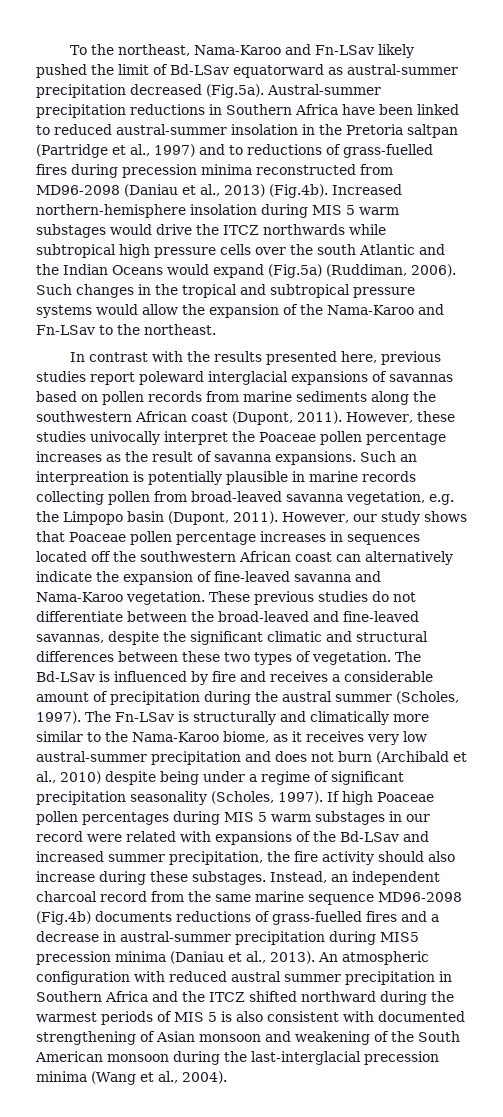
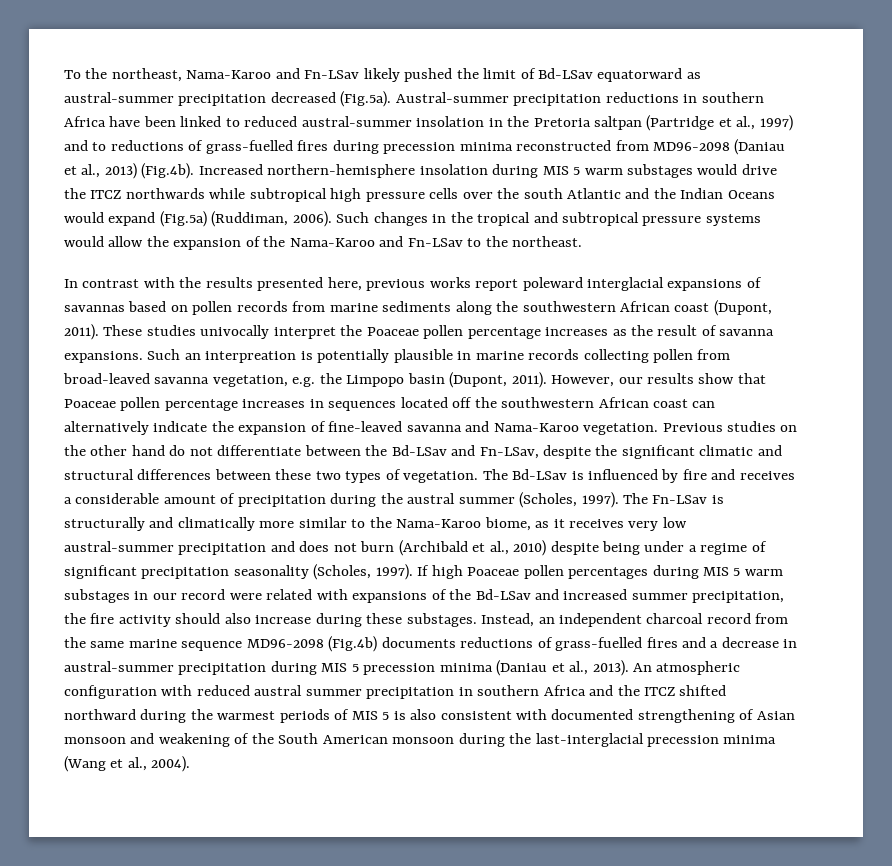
- To the northeast, Nama-Karoo and Fn-LSav likely pushed the limit of Bd-LSav equatorward as austral-summer precipitation decreased (Fig.5a). Austral-summer precipitation reductions in Southern Africa have been linked to reduced austral-summer insolation in the Pretoria saltpan (Partridge et al., 1997) and to reductions of grass-fuelled fires during precession minima reconstructed from MD96-2098 (Daniau et al., 2013) (Fig.4b). Increased northern-hemisphere insolation during MIS 5 warm substages would drive the ITCZ northwards while subtropical high pressure cells over the south Atlantic and the Indian Oceans would expand (Fig.5a) (Ruddiman, 2006).
+ To the northeast, Nama-Karoo and Fn-LSav likely pushed the limit of Bd-LSav equatorward as austral-summer precipitation decreased (Fig.5a). Austral-summer precipitation reductions in southern Africa have been linked to reduced austral-summer insolation in the Pretoria saltpan (Partridge et al., 1997) and to reductions of grass-fuelled fires during precession minima reconstructed from MD96-2098 (Daniau et al., 2013) (Fig.4b). Increased northern-hemisphere insolation during MIS 5 warm substages would drive the ITCZ northwards while subtropical high pressure cells over the south Atlantic and the Indian Oceans would expand (Fig.5a) (Ruddiman, 2006).
- In contrast with the results presented here, previous studies report poleward interglacial expansions of savannas based on pollen records from marine sediments along the southwestern African coast (Dupont, 2011).
+ In contrast with the results presented here, previous works report poleward interglacial expansions of savannas based on pollen records from marine sediments along the southwestern African coast (Dupont, 2011).
- However, these studies univocally interpret the Poaceae pollen percentage increases as the result of savanna expansions.
+ These studies univocally interpret the Poaceae pollen percentage increases as the result of savanna expansions.
- However, our study shows that Poaceae pollen percentage increases in sequences located off the southwestern African coast can alternatively indicate the expansion of fine-leaved savanna and Nama-Karoo vegetation.
+ However, our results show that Poaceae pollen percentage increases in sequences located off the southwestern African coast can alternatively indicate the expansion of fine-leaved savanna and Nama-Karoo vegetation.
- These previous studies do not differentiate between the broad-leaved and fine-leaved savannas, despite the significant climatic and structural differences between these two types of vegetation.
+ Previous studies on the other hand do not differentiate between the Bd-LSav and Fn-LSav, despite the significant climatic and structural differences between these two types of vegetation.
- Instead, an independent charcoal record from the same marine sequence MD96-2098 (Fig.4b) documents reductions of grass-fuelled fires and a decrease in austral-summer precipitation during MIS5 precession minima (Daniau et al., 2013).
+ Instead, an independent charcoal record from the same marine sequence MD96-2098 (Fig.4b) documents reductions of grass-fuelled fires and a decrease in austral-summer precipitation during MIS 5 precession minima (Daniau et al., 2013).
- An atmospheric configuration with reduced austral summer precipitation in Southern Africa and the ITCZ shifted northward during the warmest periods of MIS 5 is also consistent with documented strengthening of Asian monsoon and weakening of the South American monsoon during the last-interglacial precession minima (Wang et al., 2004).
+ An atmospheric configuration with reduced austral summer precipitation in southern Africa and the ITCZ shifted northward during the warmest periods of MIS 5 is also consistent with documented strengthening of Asian monsoon and weakening of the South American monsoon during the last-interglacial precession minima (Wang et al., 2004).

